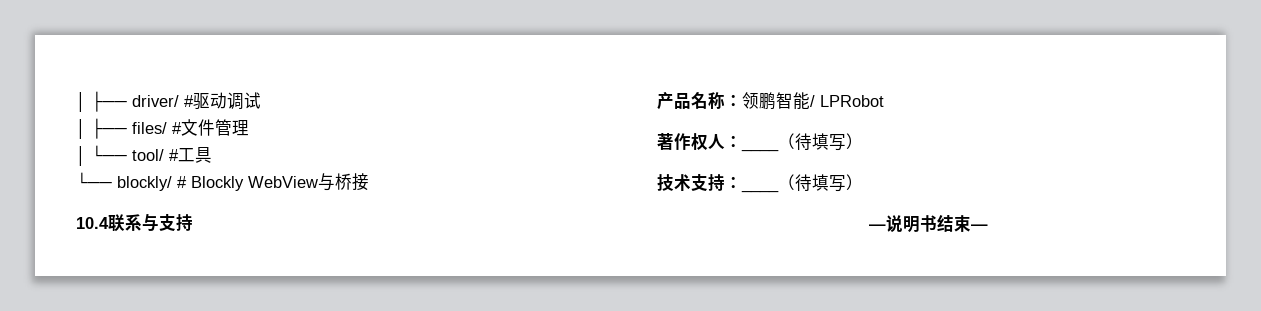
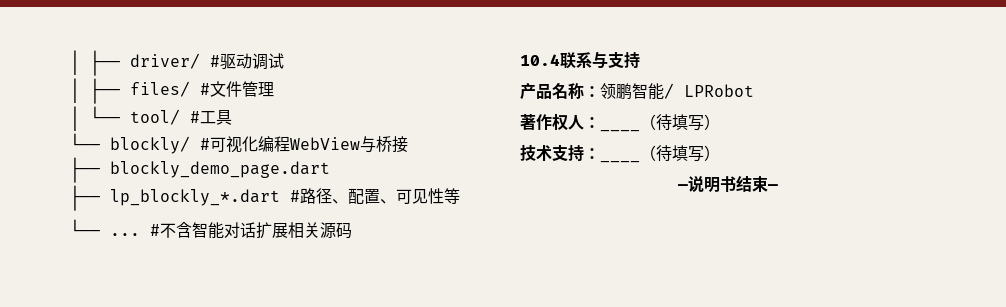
- └── blockly/ # Blockly WebView与桥接
+ └── blockly/ #可视化编程WebView与桥接
+ ├── blockly_demo_page.dart
+ ├── lp_blockly_*.dart #路径、配置、可见性等
+ └── ... #不含智能对话扩展相关源码

